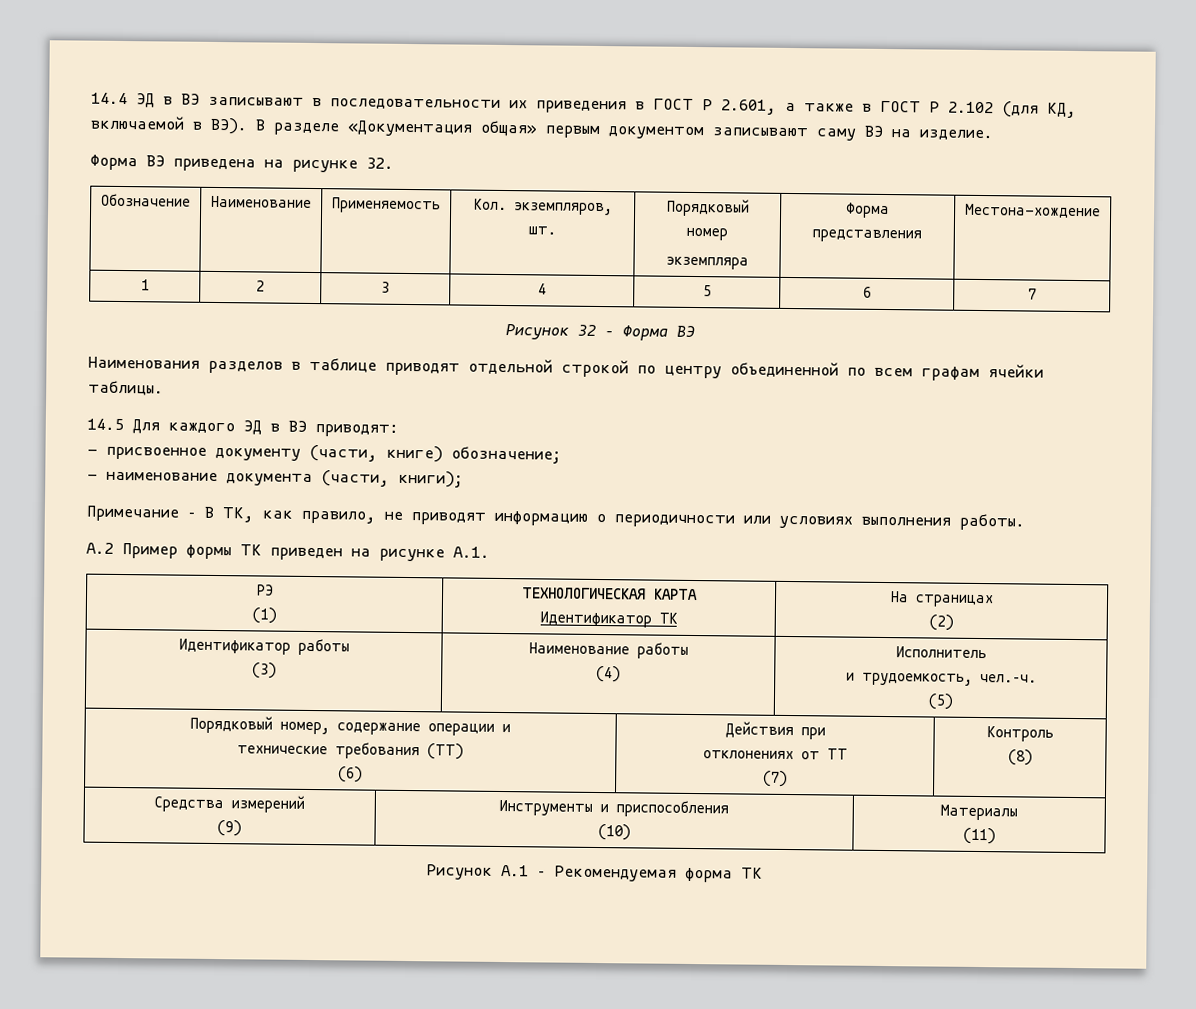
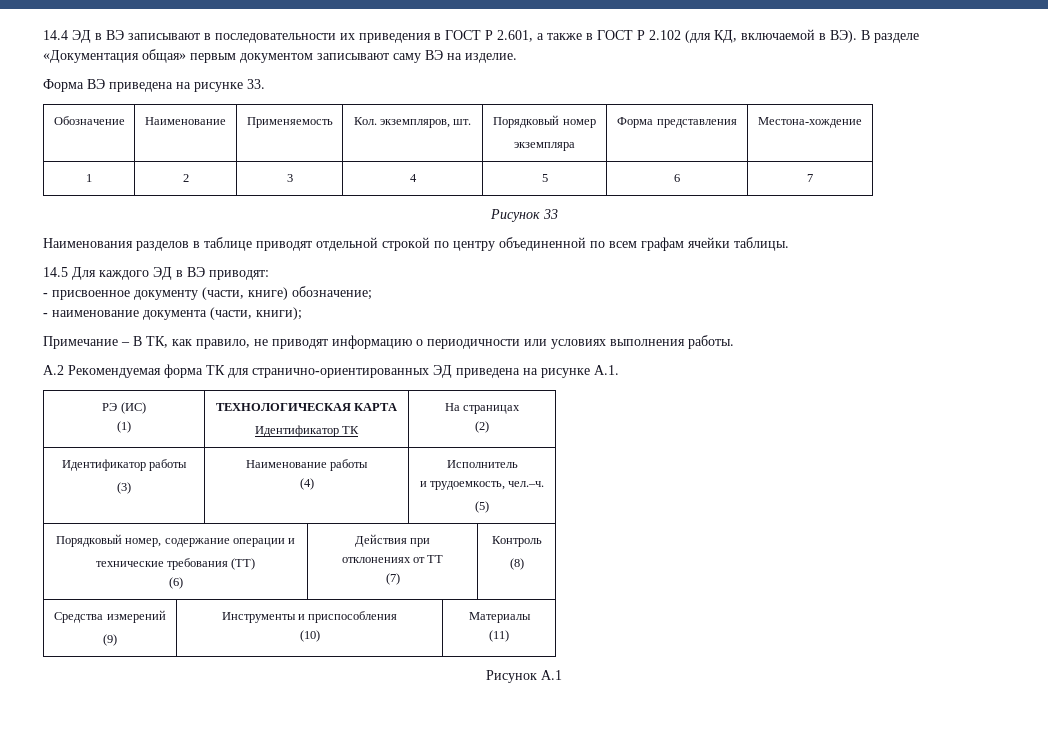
- Форма ВЭ приведена на рисунке 32.
+ Форма ВЭ приведена на рисунке 33.
- Рисунок 32 – Форма ВЭ
+ Рисунок 33
- А.2 Пример формы ТК приведен на рисунке А.1.
+ А.2 Рекомендуемая форма ТК для странично-ориентированных ЭД приведена на рисунке А.1.
- РЭ
+ РЭ (ИС)
- Рисунок А.1 – Рекомендуемая форма ТК
+ Рисунок А.1

